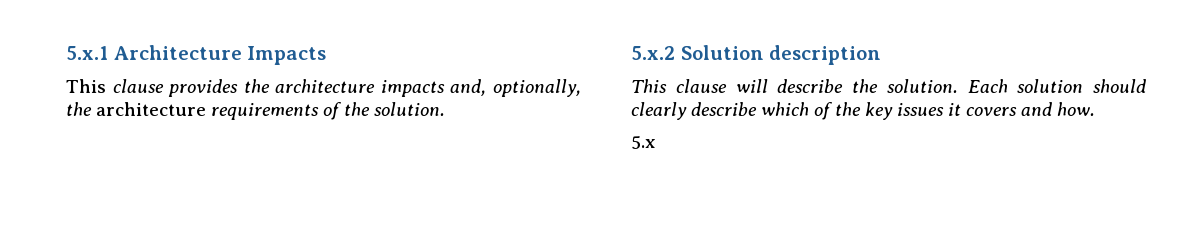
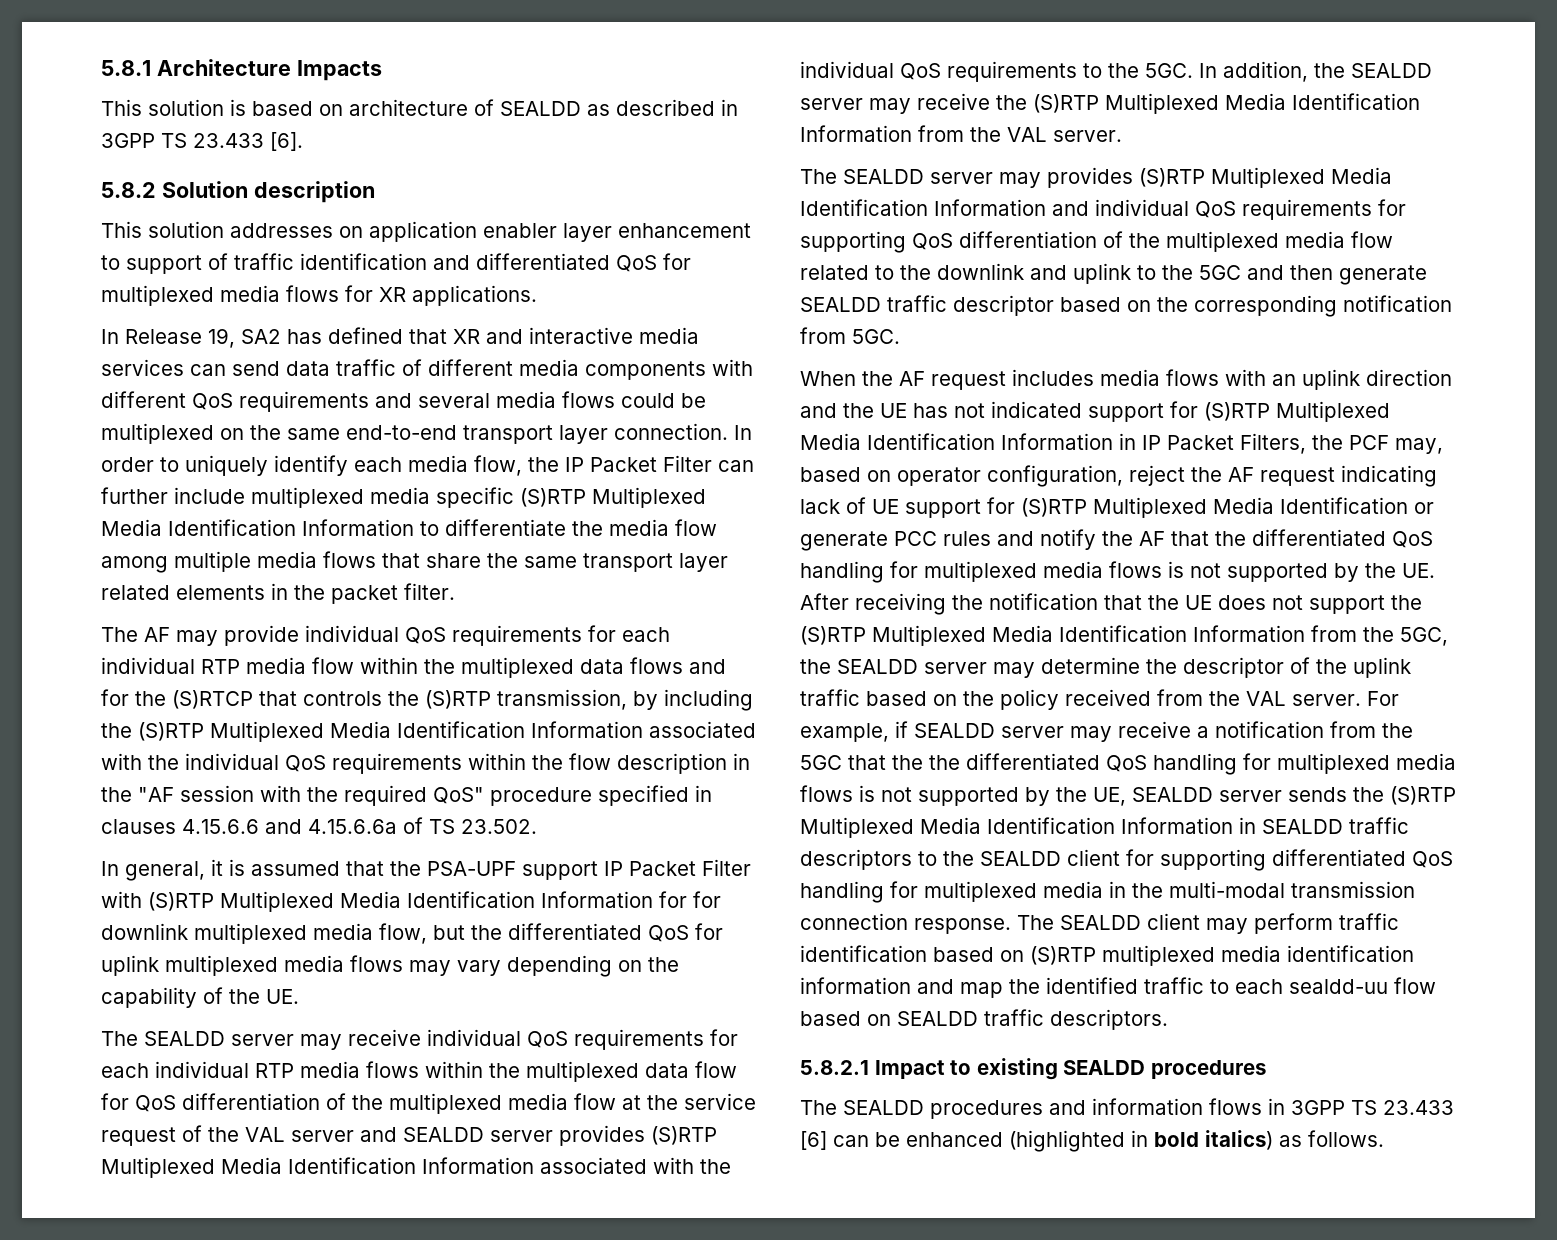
- 5.x.1 Architecture Impacts
+ 5.8.1 Architecture Impacts
- This clause provides the architecture impacts and, optionally, the architecture requirements of the solution.
- 5.x.2 Solution description
- This clause will describe the solution. Each solution should clearly describe which of the key issues it covers and how.
- 5.x
+ This solution is based on architecture of SEALDD as described in 3GPP TS 23.433 [6].
+ 5.8.2 Solution description
+ This solution addresses on application enabler layer enhancement to support of traffic identification and differentiated QoS for multiplexed media flows for XR applications.
+ In Release 19, SA2 has defined that XR and interactive media services can send data traffic of different media components with different QoS requirements and several media flows could be multiplexed on the same end-to-end transport layer connection. In order to uniquely identify each media flow, the IP Packet Filter can further include multiplexed media specific (S)RTP Multiplexed Media Identification Information to differentiate the media flow among multiple media flows that share the same transport layer related elements in the packet filter.
+ The AF may provide individual QoS requirements for each individual RTP media flow within the multiplexed data flows and for the (S)RTCP that controls the (S)RTP transmission, by including the (S)RTP Multiplexed Media Identification Information associated with the individual QoS requirements within the flow description in the "AF session with the required QoS" procedure specified in clauses 4.15.6.6 and 4.15.6.6a of TS 23.502.
+ In general, it is assumed that the PSA-UPF support IP Packet Filter with (S)RTP Multiplexed Media Identification Information for for downlink multiplexed media flow, but the differentiated QoS for uplink multiplexed media flows may vary depending on the capability of the UE.
+ The SEALDD server may receive individual QoS requirements for each individual RTP media flows within the multiplexed data flow for QoS differentiation of the multiplexed media flow at the service request of the VAL server and SEALDD server provides (S)RTP Multiplexed Media Identification Information associated with the individual QoS requirements to the 5GC. In addition, the SEALDD server may receive the (S)RTP Multiplexed Media Identification Information from the VAL server.
+ The SEALDD server may provides (S)RTP Multiplexed Media Identification Information and individual QoS requirements for supporting QoS differentiation of the multiplexed media flow related to the downlink and uplink to the 5GC and then generate SEALDD traffic descriptor based on the corresponding notification from 5GC.
+ When the AF request includes media flows with an uplink direction and the UE has not indicated support for (S)RTP Multiplexed Media Identification Information in IP Packet Filters, the PCF may, based on operator configuration, reject the AF request indicating lack of UE support for (S)RTP Multiplexed Media Identification or generate PCC rules and notify the AF that the differentiated QoS handling for multiplexed media flows is not supported by the UE. After receiving the notification that the UE does not support the (S)RTP Multiplexed Media Identification Information from the 5GC, the SEALDD server may determine the descriptor of the uplink traffic based on the policy received from the VAL server. For example, if SEALDD server may receive a notification from the 5GC that the the differentiated QoS handling for multiplexed media flows is not supported by the UE, SEALDD server sends the (S)RTP Multiplexed Media Identification Information in SEALDD traffic descriptors to the SEALDD client for supporting differentiated QoS handling for multiplexed media in the multi-modal transmission connection response. The SEALDD client may perform traffic identification based on (S)RTP multiplexed media identification information and map the identified traffic to each sealdd-uu flow based on SEALDD traffic descriptors.
+ 5.8.2.1 Impact to existing SEALDD procedures
+ The SEALDD procedures and information flows in 3GPP TS 23.433 [6] can be enhanced (highlighted in bold italics) as follows.

